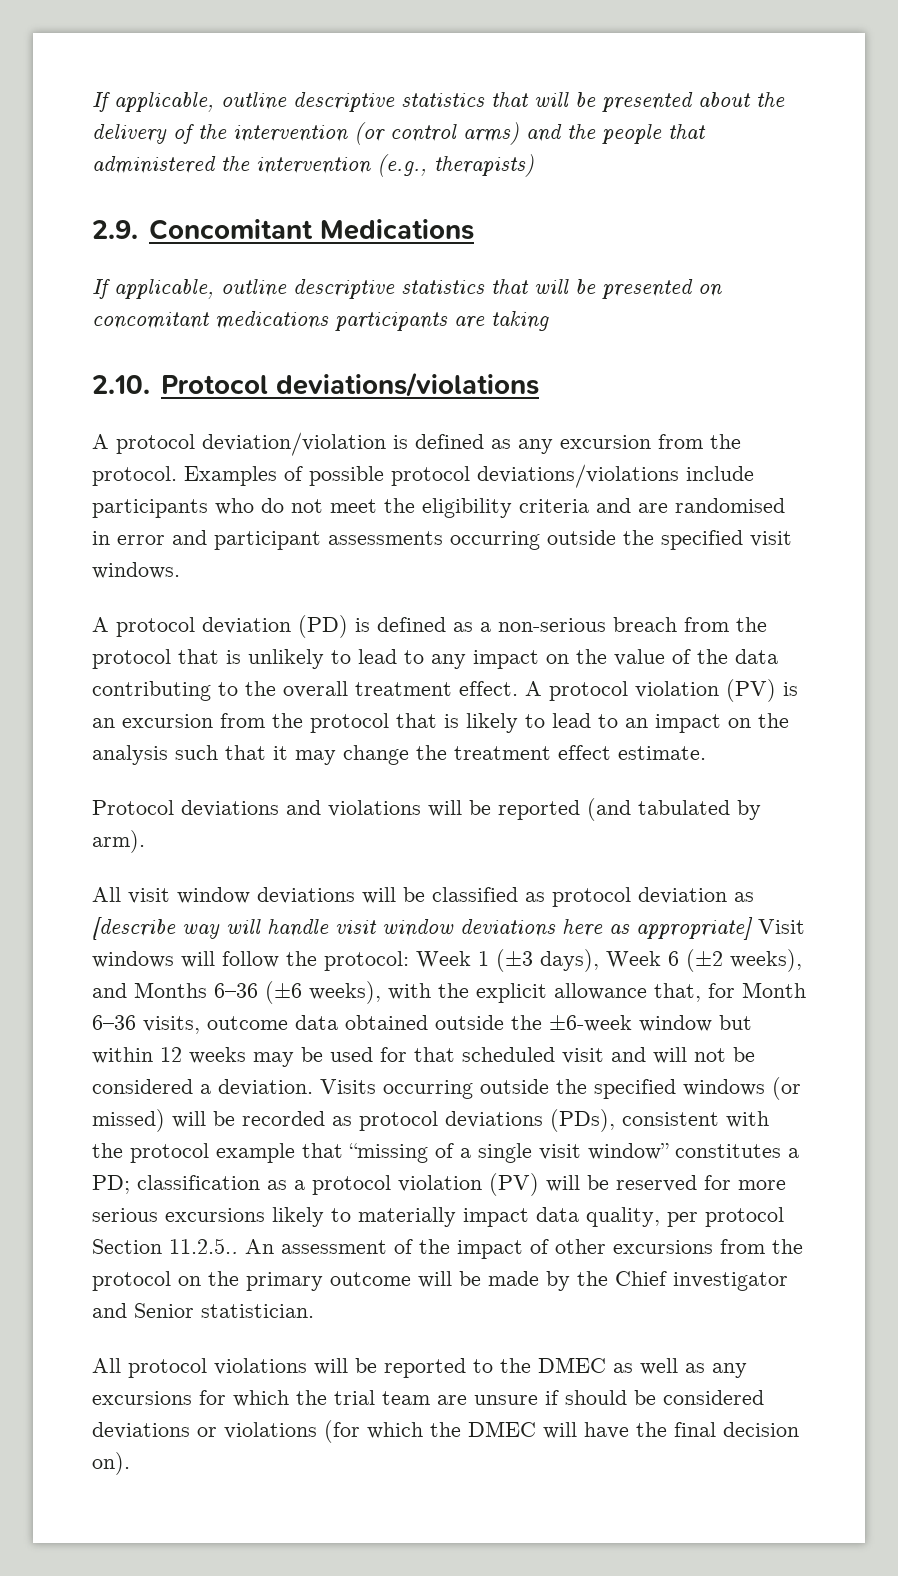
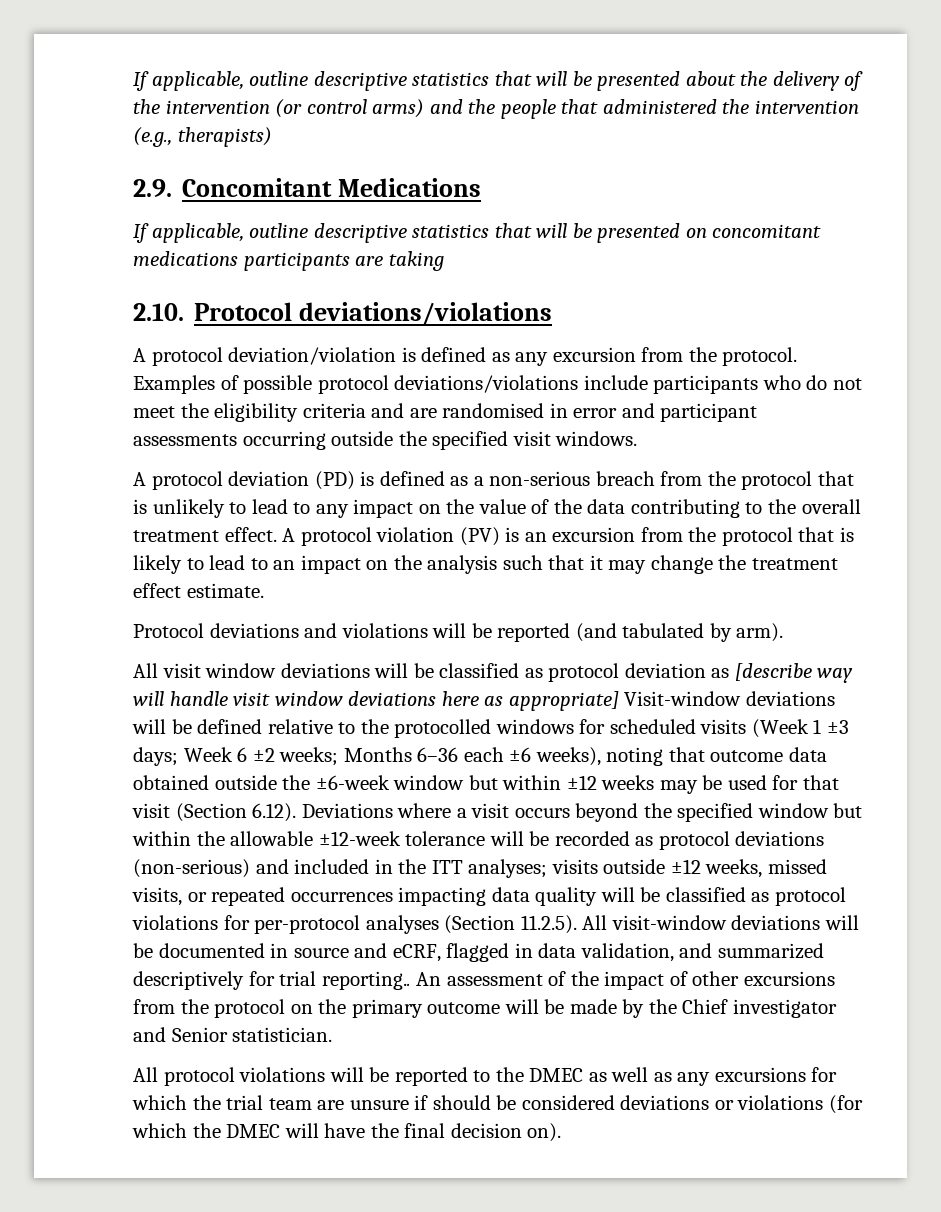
- All visit window deviations will be classified as protocol deviation as [describe way will handle visit window deviations here as appropriate] Visit windows will follow the protocol: Week 1 (±3 days), Week 6 (±2 weeks), and Months 6–36 (±6 weeks), with the explicit allowance that, for Month 6–36 visits, outcome data obtained outside the ±6-week window but within 12 weeks may be used for that scheduled visit and will not be considered a deviation. Visits occurring outside the specified windows (or missed) will be recorded as protocol deviations (PDs), consistent with the protocol example that “missing of a single visit window” constitutes a PD; classification as a protocol violation (PV) will be reserved for more serious excursions likely to materially impact data quality, per protocol Section 11.2.5..
+ All visit window deviations will be classified as protocol deviation as [describe way will handle visit window deviations here as appropriate] Visit-window deviations will be defined relative to the protocolled windows for scheduled visits (Week 1 ±3 days; Week 6 ±2 weeks; Months 6–36 each ±6 weeks), noting that outcome data obtained outside the ±6-week window but within ±12 weeks may be used for that visit (Section 6.12). Deviations where a visit occurs beyond the specified window but within the allowable ±12-week tolerance will be recorded as protocol deviations (non-serious) and included in the ITT analyses; visits outside ±12 weeks, missed visits, or repeated occurrences impacting data quality will be classified as protocol violations for per-protocol analyses (Section 11.2.5). All visit-window deviations will be documented in source and eCRF, flagged in data validation, and summarized descriptively for trial reporting..

